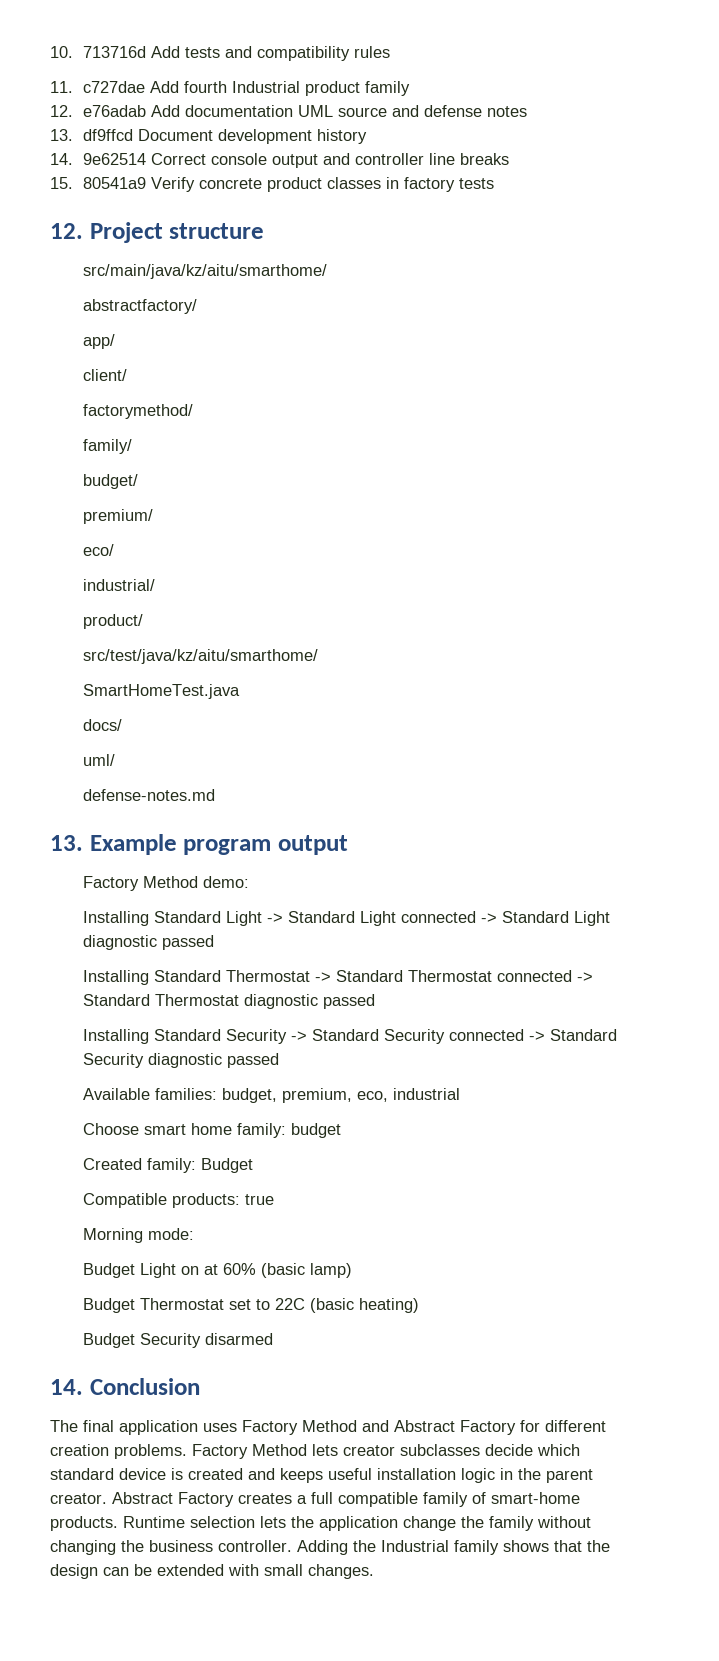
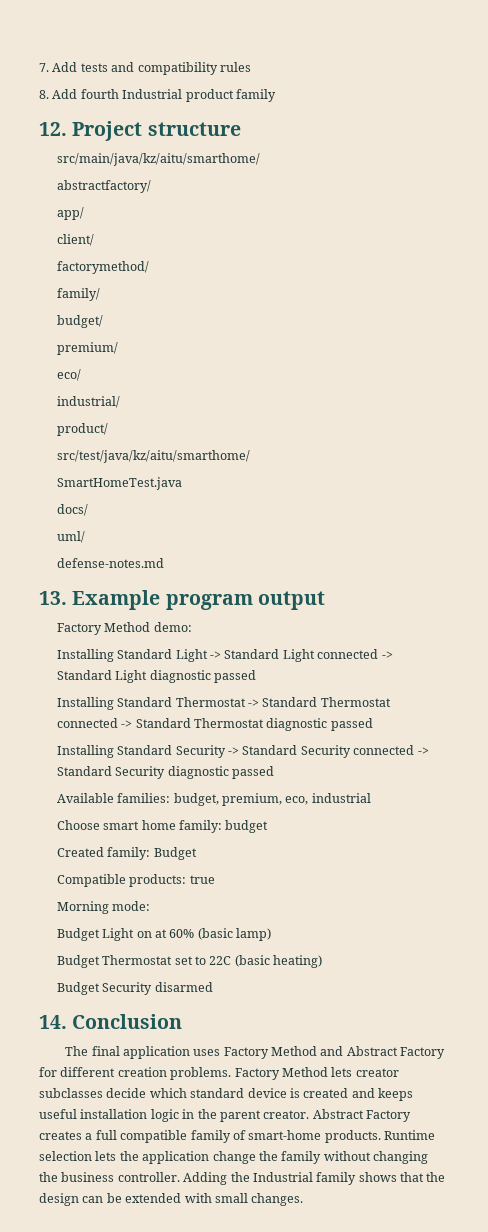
- 10. 713716d Add tests and compatibility rules
+ 7. Add tests and compatibility rules
- 11. c727dae Add fourth Industrial product family
+ 8. Add fourth Industrial product family
- 12. e76adab Add documentation UML source and defense notes
- 13. df9ffcd Document development history
- 14. 9e62514 Correct console output and controller line breaks
- 15. 80541a9 Verify concrete product classes in factory tests

